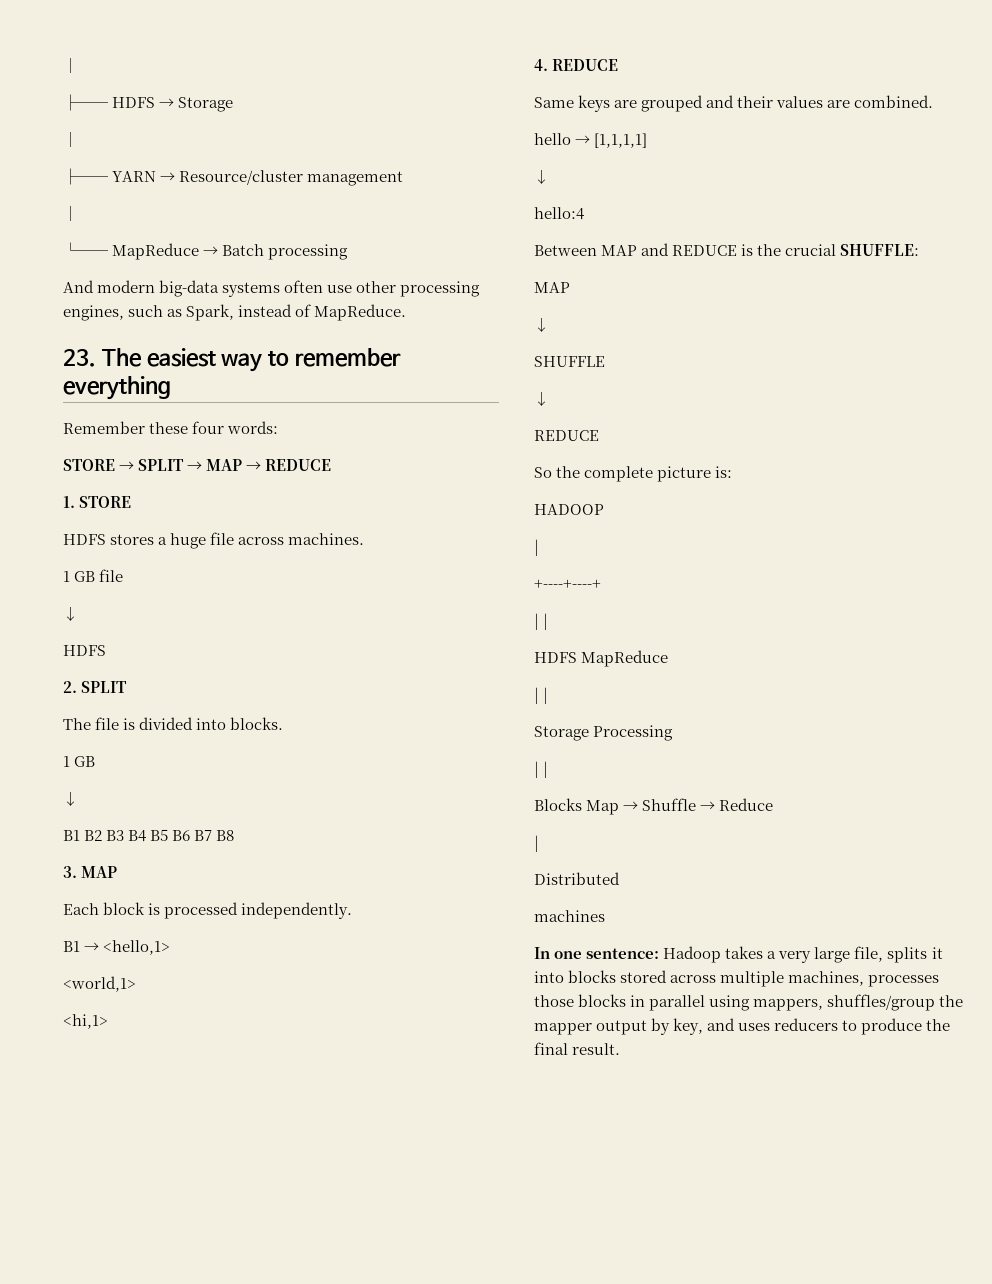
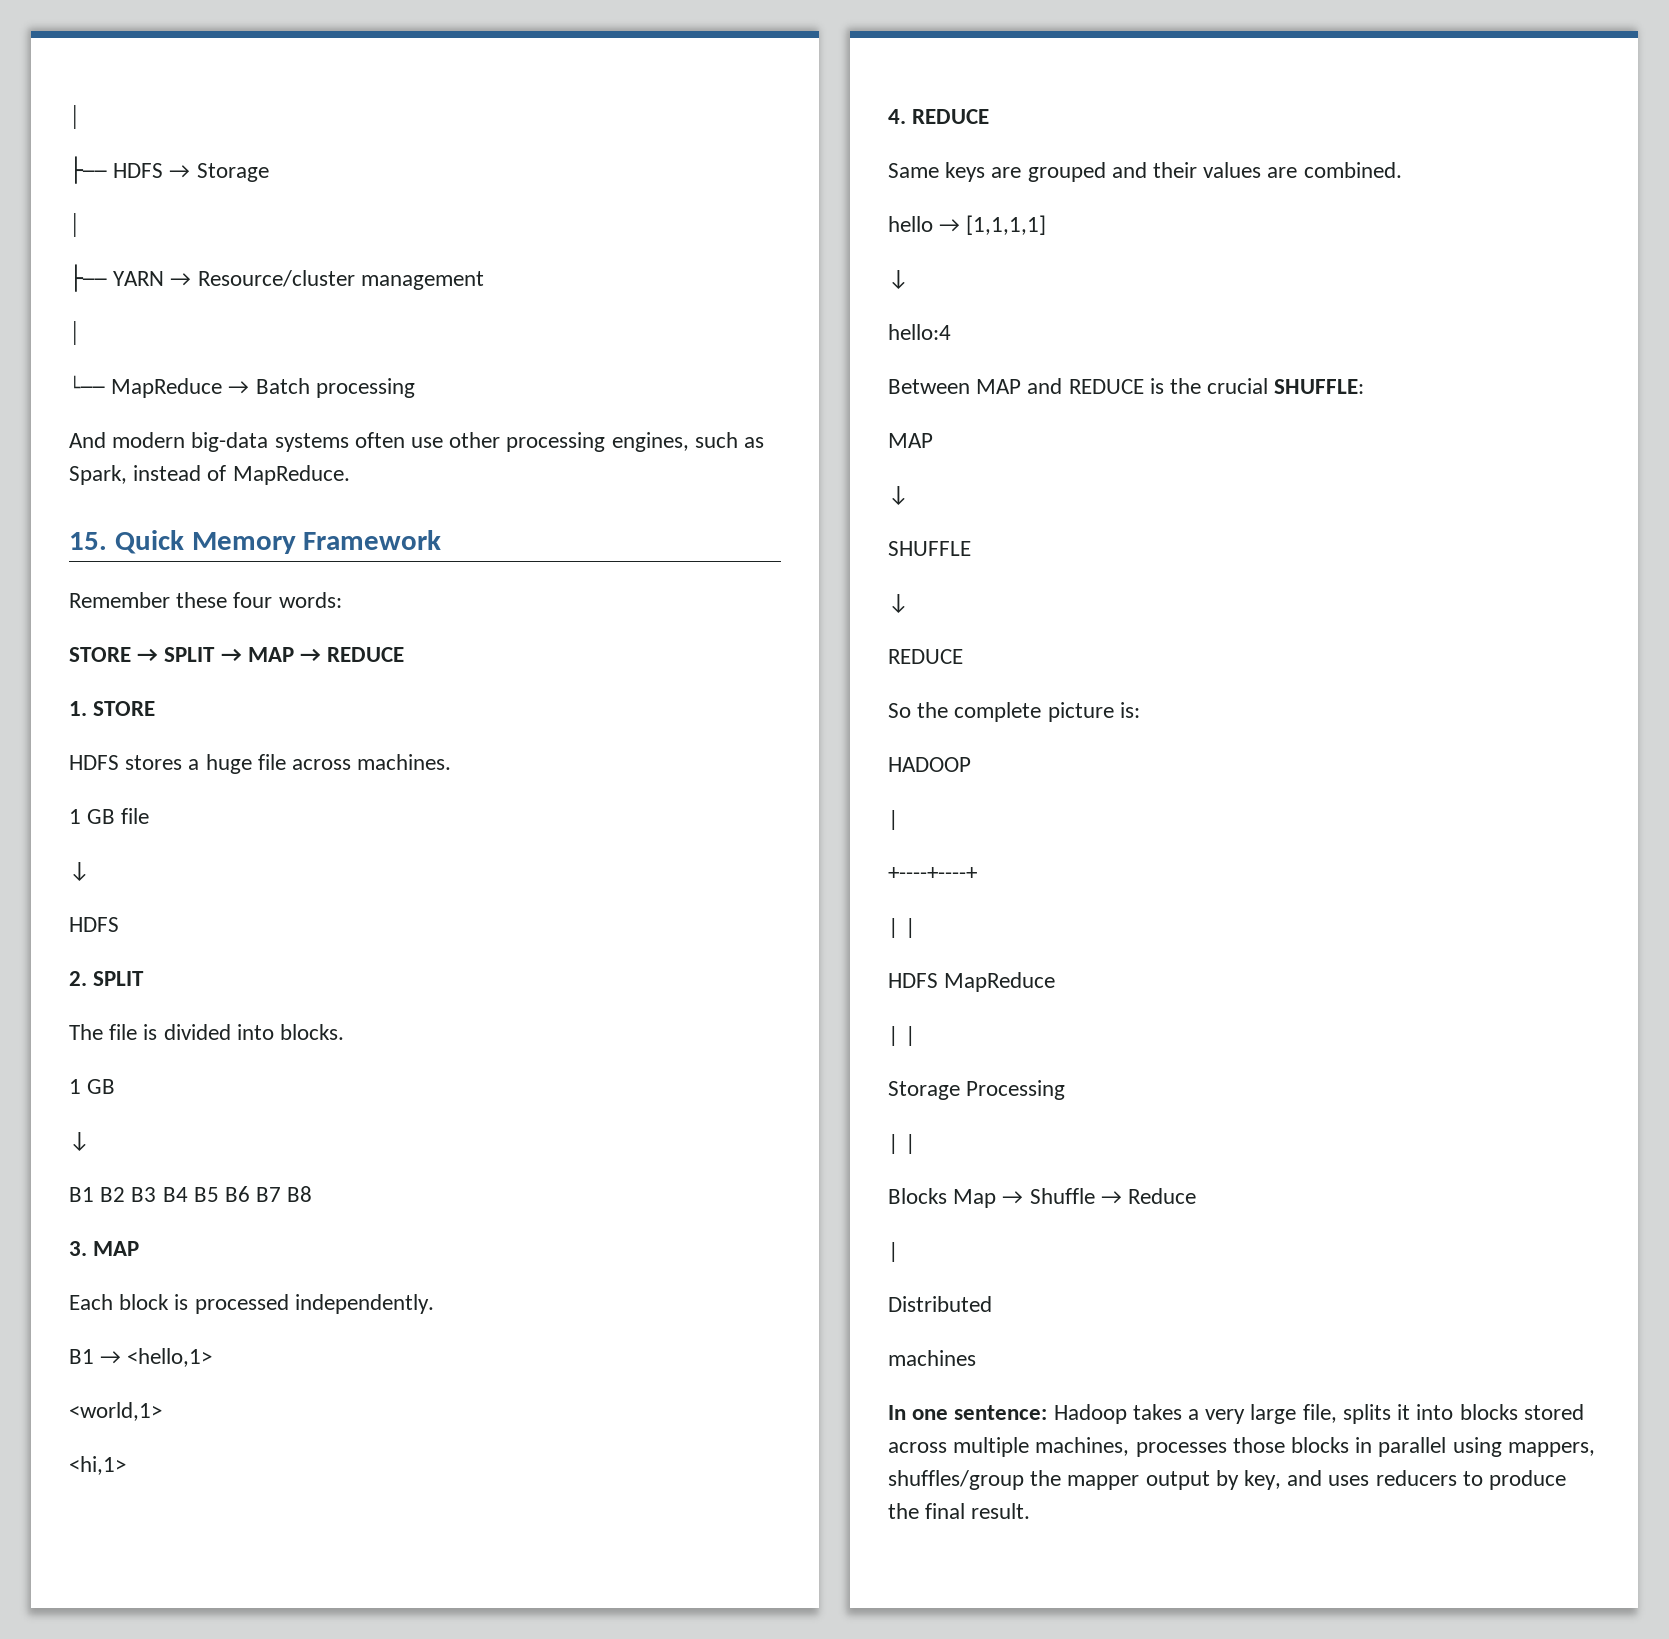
- 23. The easiest way to remember everything
+ 15. Quick Memory Framework

